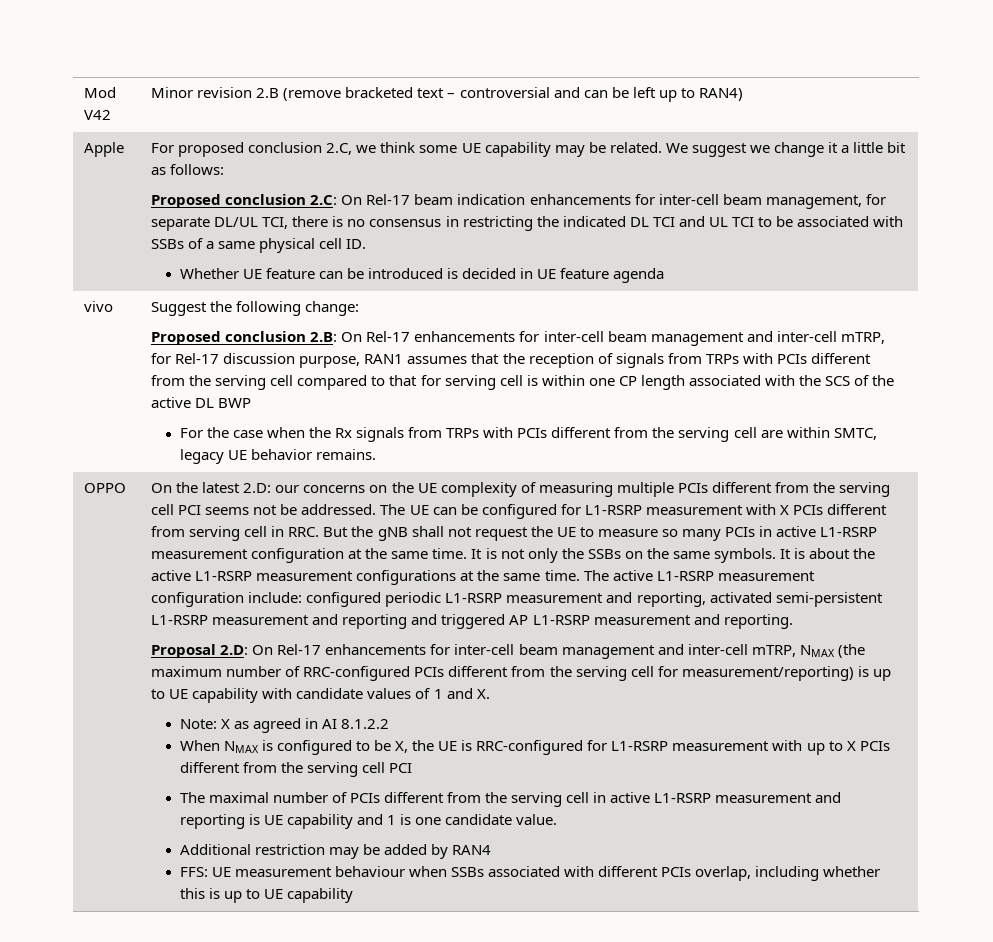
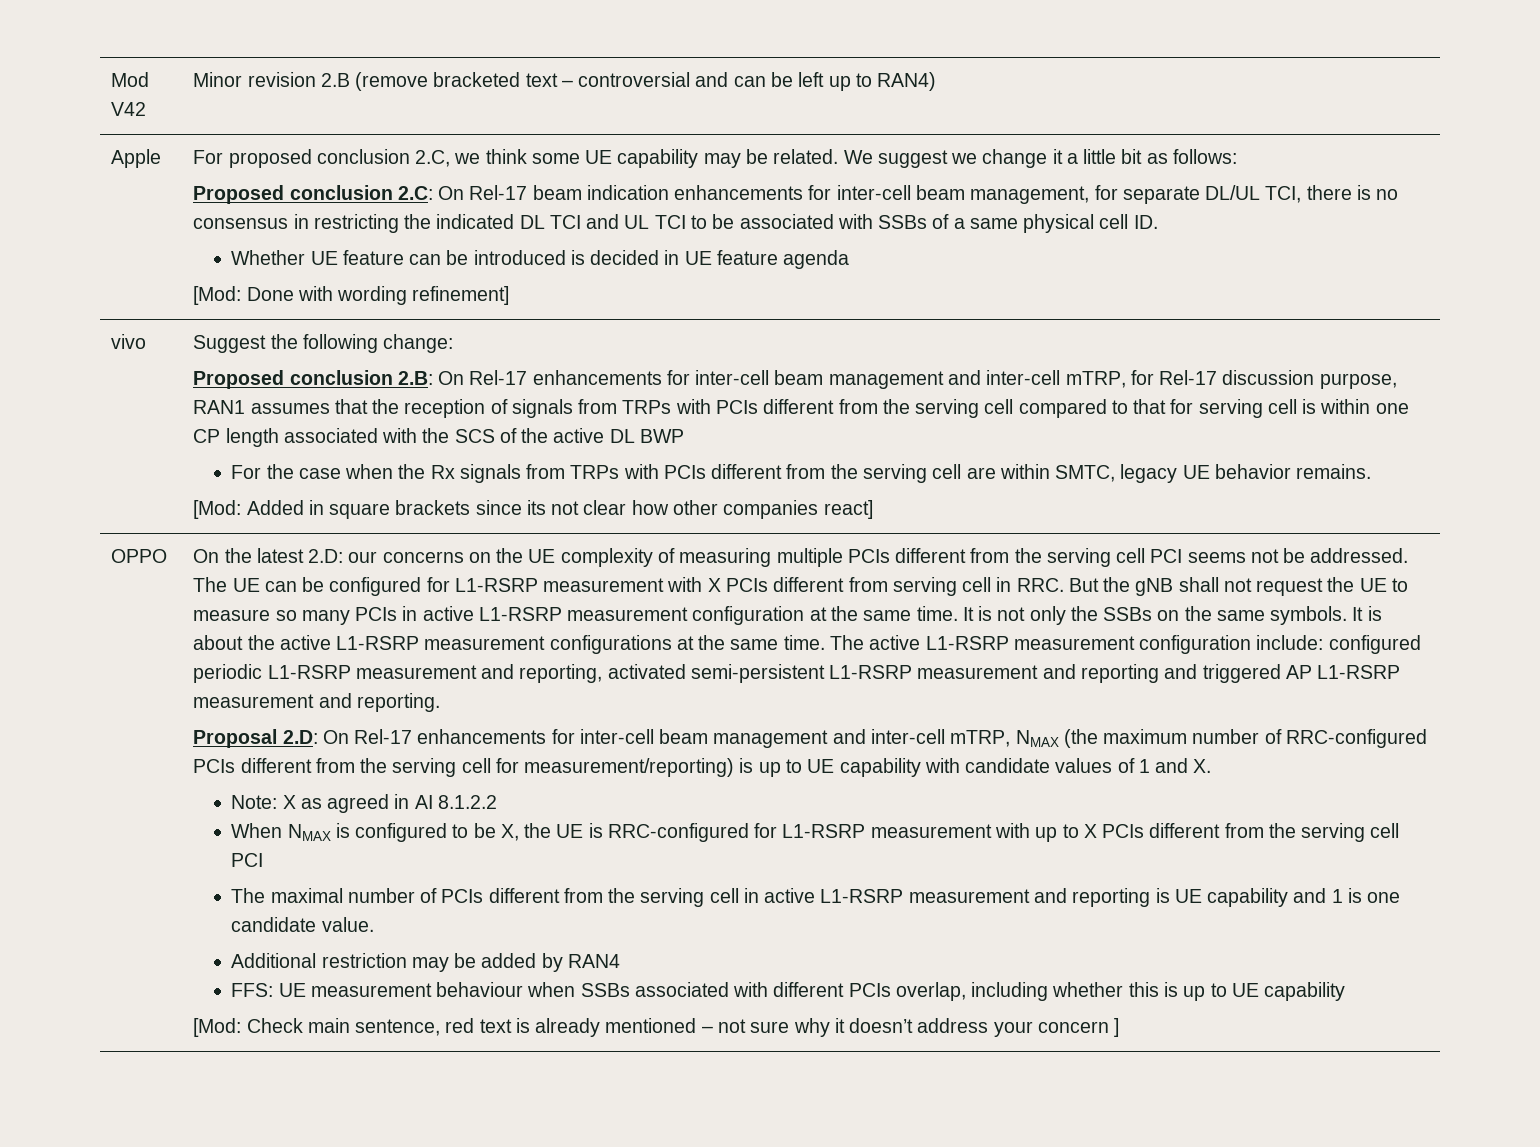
+ [Mod: Done with wording refinement]
+ [Mod: Added in square brackets since its not clear how other companies react]
+ [Mod: Check main sentence, red text is already mentioned – not sure why it doesn’t address your concern ]

